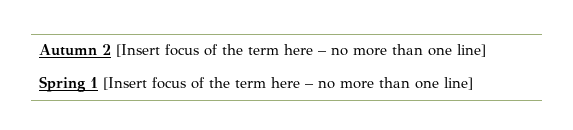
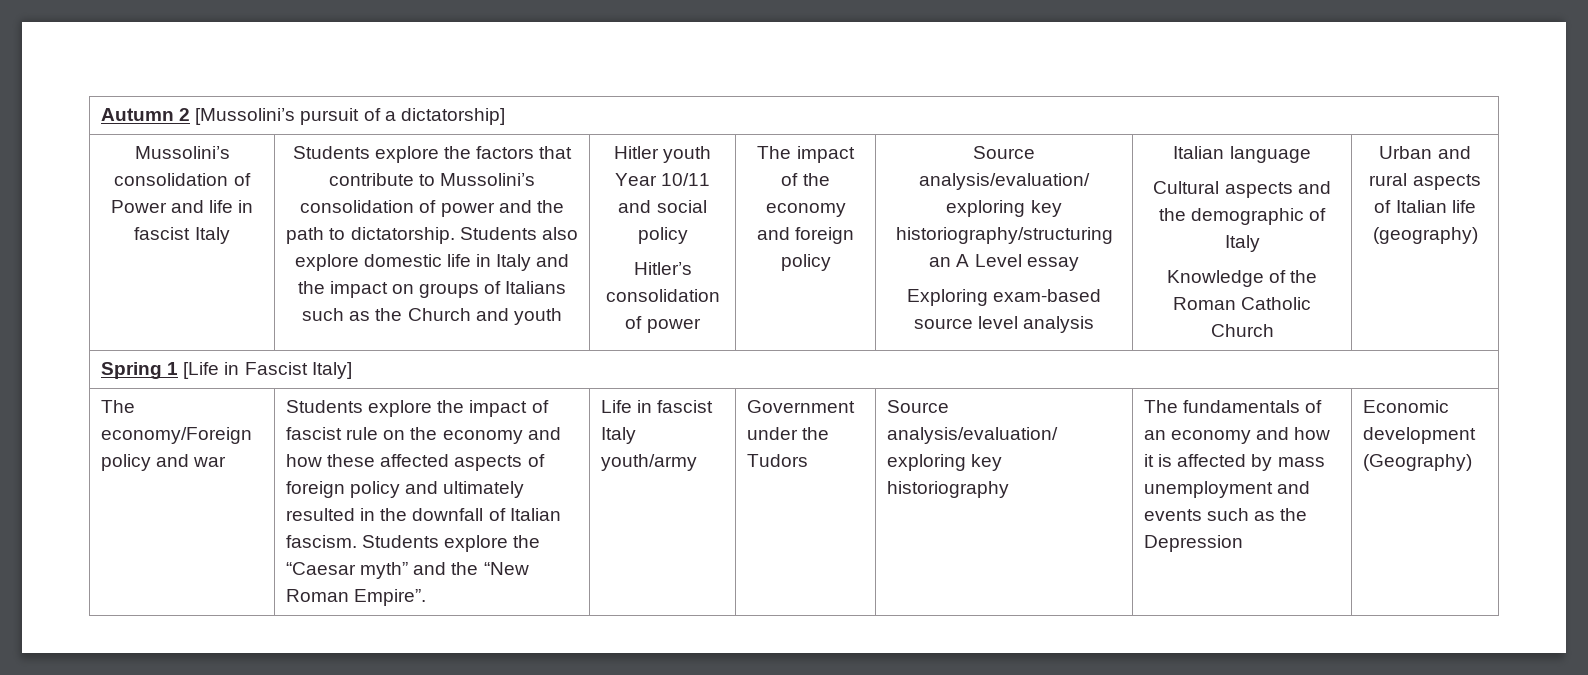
- Autumn 2 [Insert focus of the term here – no more than one line]
- Spring 1 [Insert focus of the term here – no more than one line]
+ Autumn 2 [Mussolini’s pursuit of a dictatorship]
+ Mussolini’s consolidation of Power and life in fascist Italy | Students explore the factors that contribute to Mussolini’s consolidation of power and the path to dictatorship. Students also explore domestic life in Italy and the impact on groups of Italians such as the Church and youth | Hitler youth Year 10/11 and social policy
+ Hitler’s consolidation of power | The impact of the economy and foreign policy | Source analysis/evaluation/ exploring key historiography/structuring an A Level essay
+ Exploring exam-based source level analysis | Italian language
+ Cultural aspects and the demographic of Italy
+ Knowledge of the Roman Catholic Church | Urban and rural aspects of Italian life (geography)
+ Spring 1 [Life in Fascist Italy]
+ The economy/Foreign policy and war | Students explore the impact of fascist rule on the economy and how these affected aspects of foreign policy and ultimately resulted in the downfall of Italian fascism. Students explore the “Caesar myth” and the “New Roman Empire”. | Life in fascist Italy youth/army | Government under the Tudors | Source analysis/evaluation/ exploring key historiography | The fundamentals of an economy and how it is affected by mass unemployment and events such as the Depression | Economic development (Geography)

